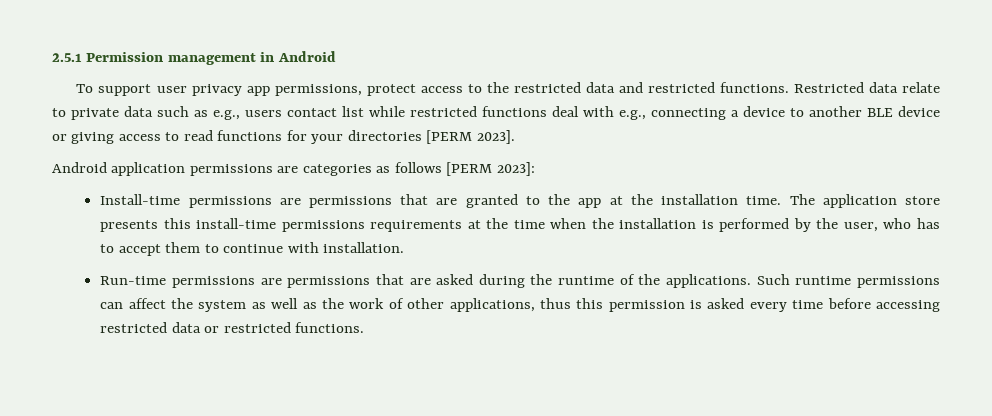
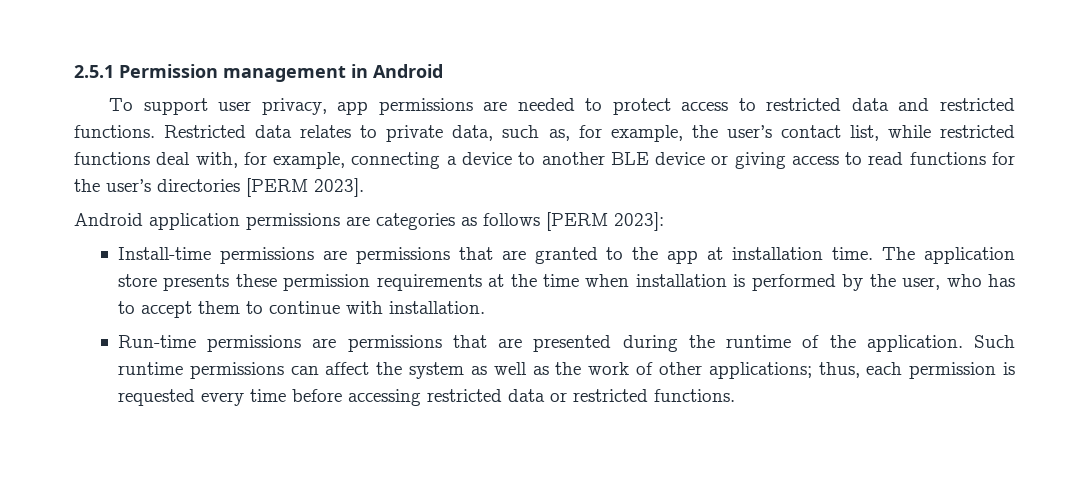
- To support user privacy app permissions, protect access to the restricted data and restricted functions.
+ To support user privacy, app permissions are needed to protect access to restricted data and restricted functions.
- Restricted data relate to private data such as e.g., users contact list while restricted functions deal with e.g., connecting a device to another BLE device or giving access to read functions for your directories [PERM 2023].
+ Restricted data relates to private data, such as, for example, the user’s contact list, while restricted functions deal with, for example, connecting a device to another BLE device or giving access to read functions for the user’s directories [PERM 2023].
- Install-time permissions are permissions that are granted to the app at the installation time.
+ Install-time permissions are permissions that are granted to the app at installation time.
- The application store presents this install-time permissions requirements at the time when the installation is performed by the user, who has to accept them to continue with installation.
+ The application store presents these permission requirements at the time when installation is performed by the user, who has to accept them to continue with installation.
- Run-time permissions are permissions that are asked during the runtime of the applications.
+ Run-time permissions are permissions that are presented during the runtime of the application.
- Such runtime permissions can affect the system as well as the work of other applications, thus this permission is asked every time before accessing restricted data or restricted functions.
+ Such runtime permissions can affect the system as well as the work of other applications; thus, each permission is requested every time before accessing restricted data or restricted functions.

